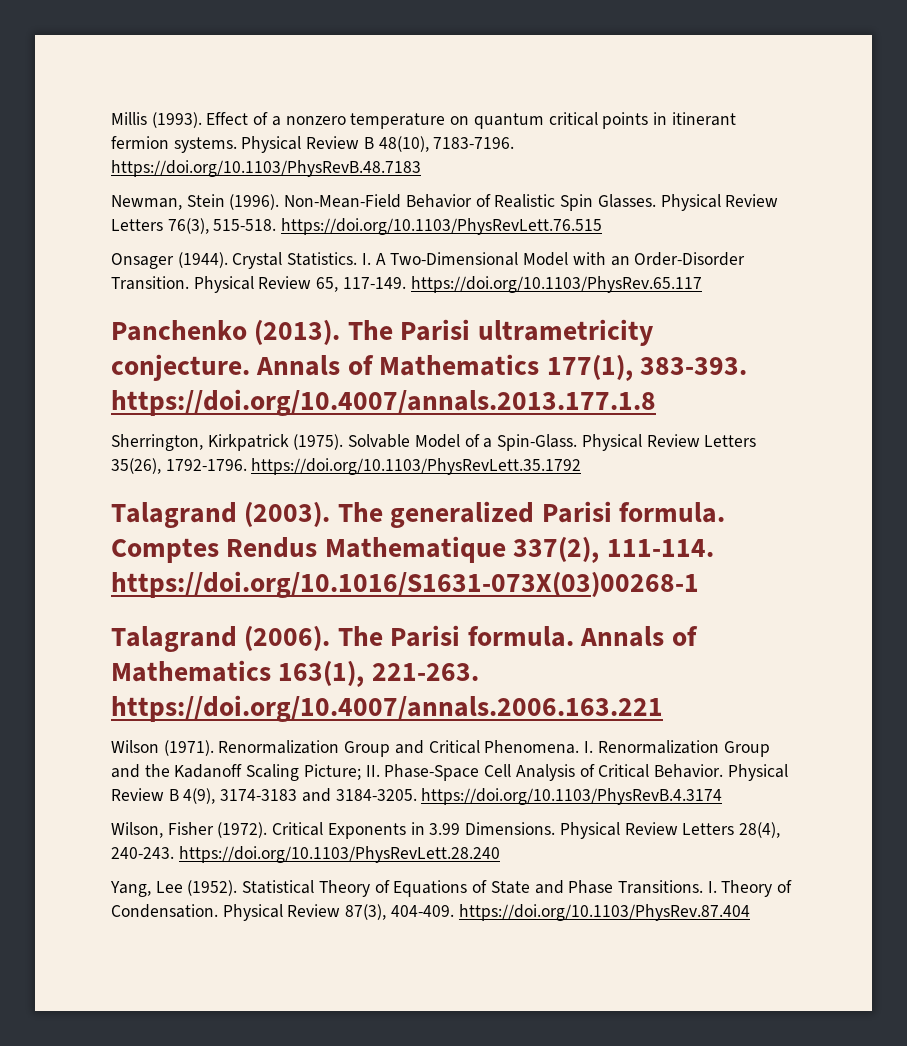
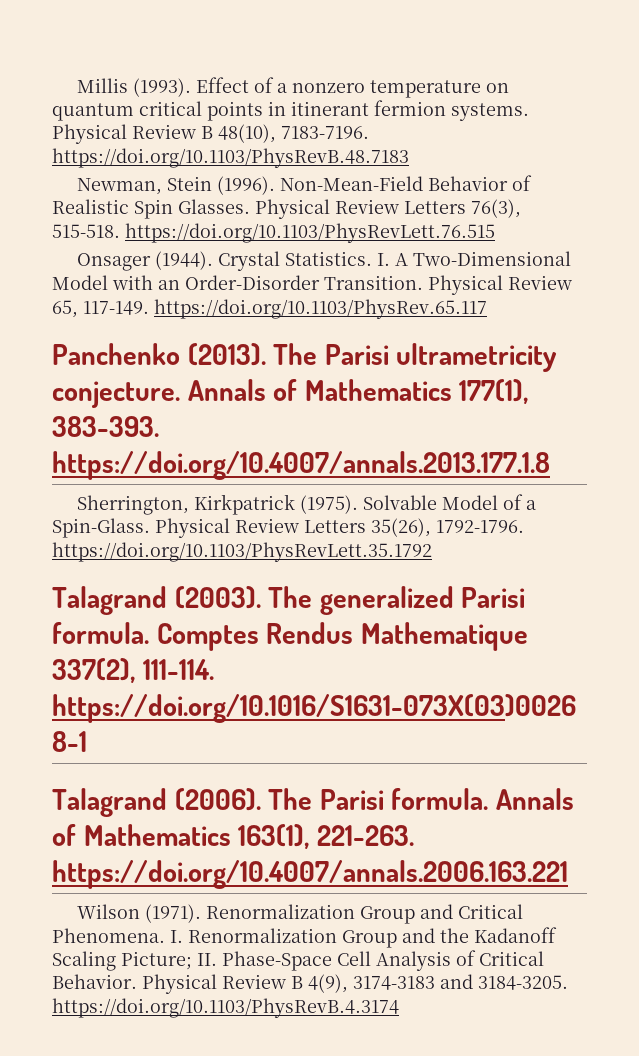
- Wilson, Fisher (1972). Critical Exponents in 3.99 Dimensions. Physical Review Letters 28(4), 240-243. https://doi.org/10.1103/PhysRevLett.28.240
- Yang, Lee (1952). Statistical Theory of Equations of State and Phase Transitions. I. Theory of Condensation. Physical Review 87(3), 404-409. https://doi.org/10.1103/PhysRev.87.404

